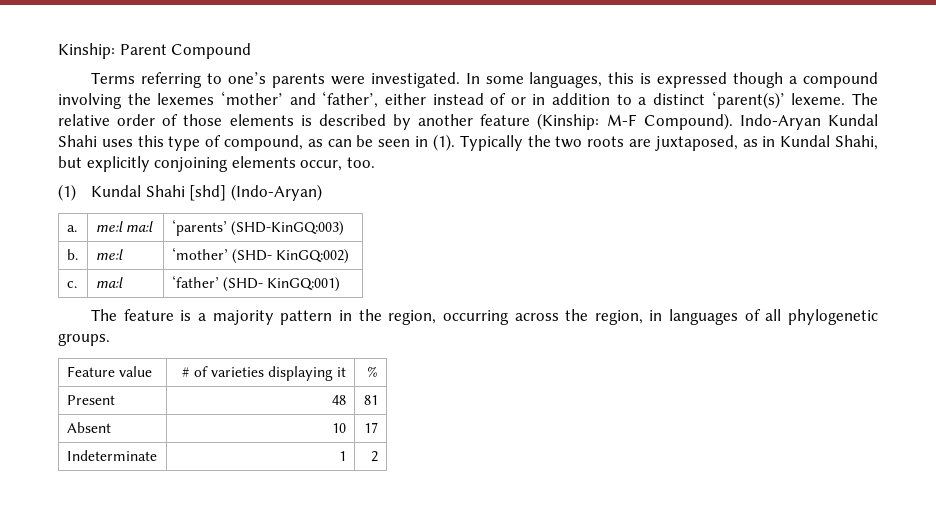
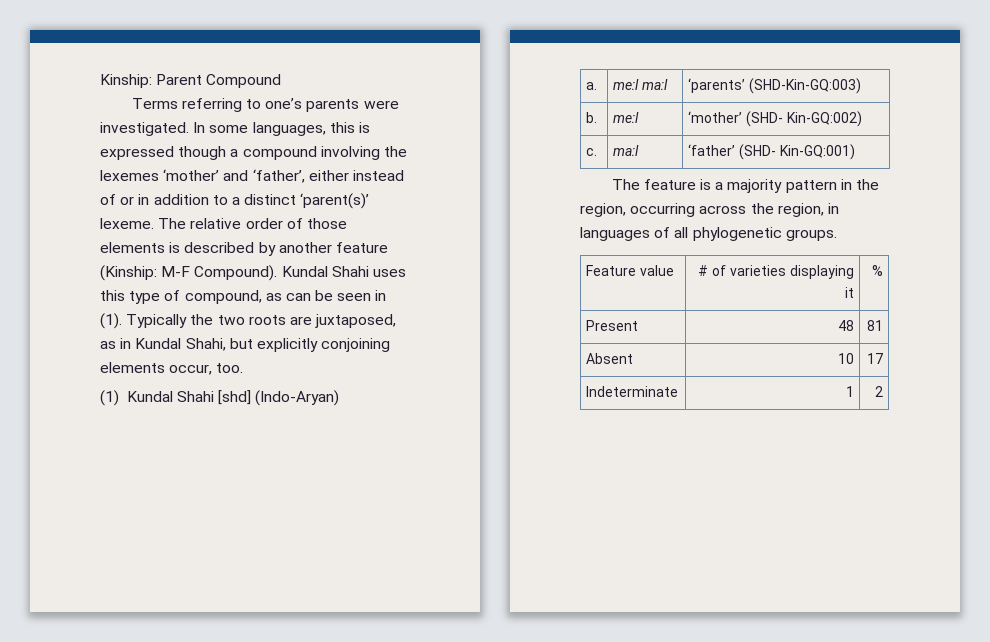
- Indo-Aryan Kundal Shahi uses this type of compound, as can be seen in (1).
+ Kundal Shahi uses this type of compound, as can be seen in (1).
- a. | meːl maːl | ‘parents’ (SHD-KinGQ:003)
+ a. | meːl maːl | ‘parents’ (SHD-Kin-GQ:003)
- b. | meːl | ‘mother’ (SHD- KinGQ:002)
+ b. | meːl | ‘mother’ (SHD- Kin-GQ:002)
- c. | maːl | ‘father’ (SHD- KinGQ:001)
+ c. | maːl | ‘father’ (SHD- Kin-GQ:001)

